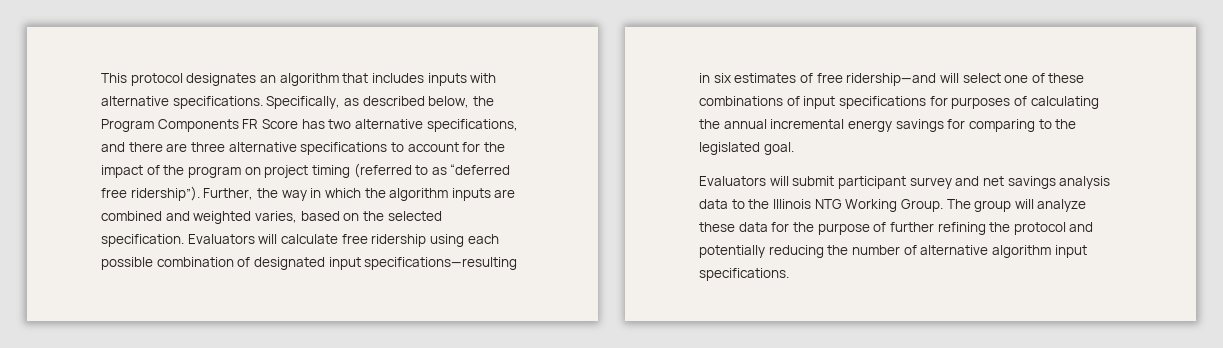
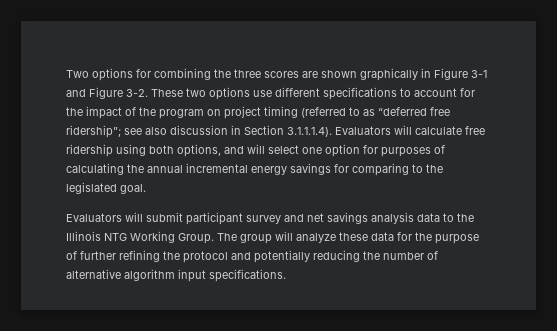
- This protocol designates an algorithm that includes inputs with alternative specifications. Specifically, as described below, the Program Components FR Score has two alternative specifications, and there are three alternative specifications to account for the impact of the program on project timing (referred to as “deferred free ridership”). Further, the way in which the algorithm inputs are combined and weighted varies, based on the selected specification. Evaluators will calculate free ridership using each possible combination of designated input specifications—resulting in six estimates of free ridership—and will select one of these combinations of input specifications for purposes of calculating the annual incremental energy savings for comparing to the legislated goal.
+ Two options for combining the three scores are shown graphically in Figure 3-1 and Figure 3-2. These two options use different specifications to account for the impact of the program on project timing (referred to as “deferred free ridership”; see also discussion in Section 3.1.1.1.4). Evaluators will calculate free ridership using both options, and will select one option for purposes of calculating the annual incremental energy savings for comparing to the legislated goal.

